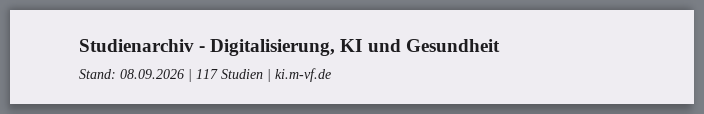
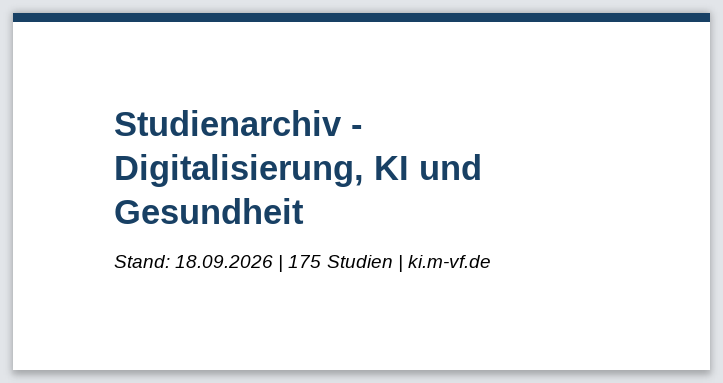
- Stand: 08.09.2026 | 117 Studien | ki.m-vf.de
+ Stand: 18.09.2026 | 175 Studien | ki.m-vf.de

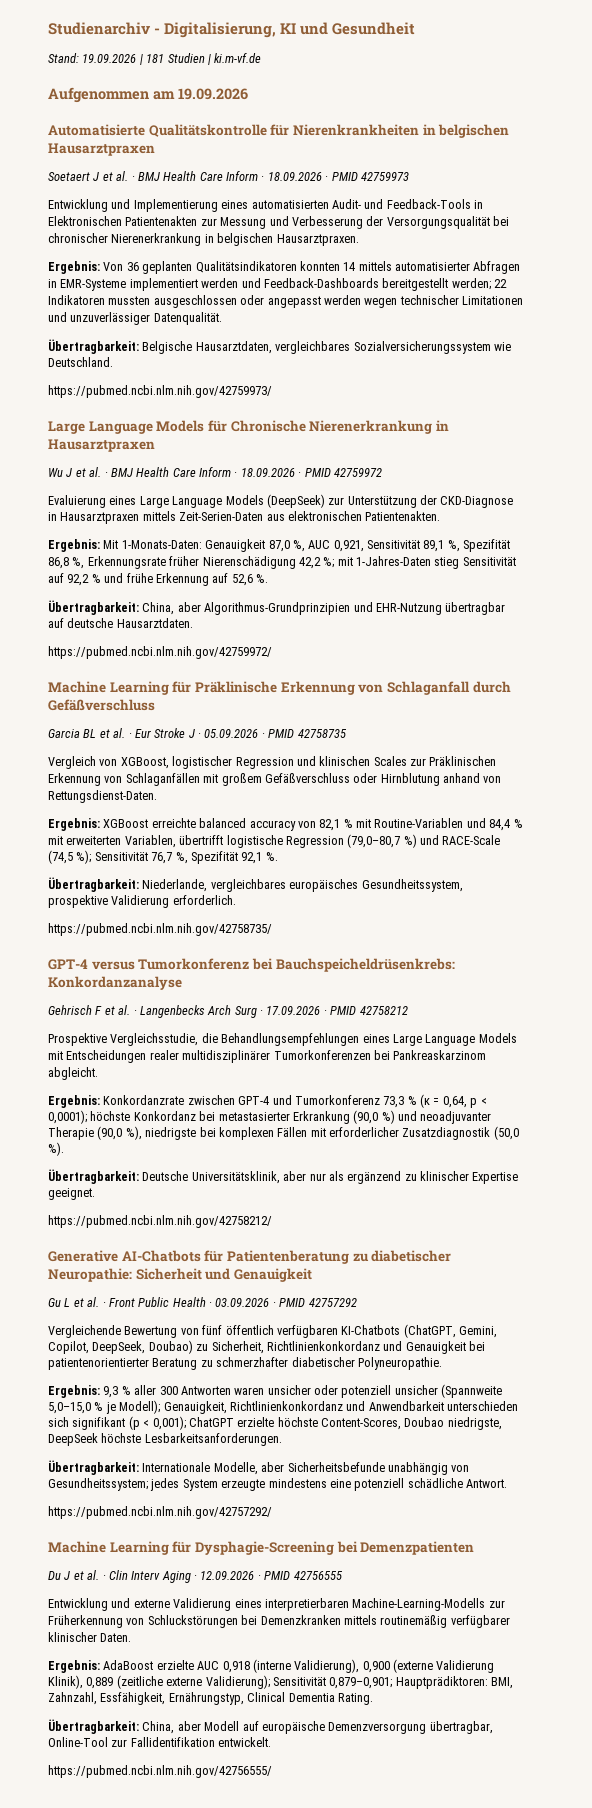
- Stand: 18.09.2026 | 175 Studien | ki.m-vf.de
+ Stand: 19.09.2026 | 181 Studien | ki.m-vf.de
+ Aufgenommen am 19.09.2026
+ Automatisierte Qualitätskontrolle für Nierenkrankheiten in belgischen Hausarztpraxen
+ Soetaert J et al. · BMJ Health Care Inform · 18.09.2026 · PMID 42759973
+ Entwicklung und Implementierung eines automatisierten Audit- und Feedback-Tools in Elektronischen Patientenakten zur Messung und Verbesserung der Versorgungsqualität bei chronischer Nierenerkrankung in belgischen Hausarztpraxen.
+ Ergebnis: Von 36 geplanten Qualitätsindikatoren konnten 14 mittels automatisierter Abfragen in EMR-Systeme implementiert werden und Feedback-Dashboards bereitgestellt werden; 22 Indikatoren mussten ausgeschlossen oder angepasst werden wegen technischer Limitationen und unzuverlässiger Datenqualität.
+ Übertragbarkeit: Belgische Hausarztdaten, vergleichbares Sozialversicherungssystem wie Deutschland.
+ https://pubmed.ncbi.nlm.nih.gov/42759973/
+ Large Language Models für Chronische Nierenerkrankung in Hausarztpraxen
+ Wu J et al. · BMJ Health Care Inform · 18.09.2026 · PMID 42759972
+ Evaluierung eines Large Language Models (DeepSeek) zur Unterstützung der CKD-Diagnose in Hausarztpraxen mittels Zeit-Serien-Daten aus elektronischen Patientenakten.
+ Ergebnis: Mit 1-Monats-Daten: Genauigkeit 87,0 %, AUC 0,921, Sensitivität 89,1 %, Spezifität 86,8 %, Erkennungsrate früher Nierenschädigung 42,2 %; mit 1-Jahres-Daten stieg Sensitivität auf 92,2 % und frühe Erkennung auf 52,6 %.
+ Übertragbarkeit: China, aber Algorithmus-Grundprinzipien und EHR-Nutzung übertragbar auf deutsche Hausarztdaten.
+ https://pubmed.ncbi.nlm.nih.gov/42759972/
+ Machine Learning für Präklinische Erkennung von Schlaganfall durch Gefäßverschluss
+ Garcia BL et al. · Eur Stroke J · 05.09.2026 · PMID 42758735
+ Vergleich von XGBoost, logistischer Regression und klinischen Scales zur Präklinischen Erkennung von Schlaganfällen mit großem Gefäßverschluss oder Hirnblutung anhand von Rettungsdienst-Daten.
+ Ergebnis: XGBoost erreichte balanced accuracy von 82,1 % mit Routine-Variablen und 84,4 % mit erweiterten Variablen, übertrifft logistische Regression (79,0–80,7 %) und RACE-Scale (74,5 %); Sensitivität 76,7 %, Spezifität 92,1 %.
+ Übertragbarkeit: Niederlande, vergleichbares europäisches Gesundheitssystem, prospektive Validierung erforderlich.
+ https://pubmed.ncbi.nlm.nih.gov/42758735/
+ GPT-4 versus Tumorkonferenz bei Bauchspeicheldrüsenkrebs: Konkordanzanalyse
+ Gehrisch F et al. · Langenbecks Arch Surg · 17.09.2026 · PMID 42758212
+ Prospektive Vergleichsstudie, die Behandlungsempfehlungen eines Large Language Models mit Entscheidungen realer multidisziplinärer Tumorkonferenzen bei Pankreaskarzinom abgleicht.
+ Ergebnis: Konkordanzrate zwischen GPT-4 und Tumorkonferenz 73,3 % (κ = 0,64, p < 0,0001); höchste Konkordanz bei metastasierter Erkrankung (90,0 %) und neoadjuvanter Therapie (90,0 %), niedrigste bei komplexen Fällen mit erforderlicher Zusatzdiagnostik (50,0 %).
+ Übertragbarkeit: Deutsche Universitätsklinik, aber nur als ergänzend zu klinischer Expertise geeignet.
+ https://pubmed.ncbi.nlm.nih.gov/42758212/
+ Generative AI-Chatbots für Patientenberatung zu diabetischer Neuropathie: Sicherheit und Genauigkeit
+ Gu L et al. · Front Public Health · 03.09.2026 · PMID 42757292
+ Vergleichende Bewertung von fünf öffentlich verfügbaren KI-Chatbots (ChatGPT, Gemini, Copilot, DeepSeek, Doubao) zu Sicherheit, Richtlinienkonkordanz und Genauigkeit bei patientenorientierter Beratung zu schmerzhafter diabetischer Polyneuropathie.
+ Ergebnis: 9,3 % aller 300 Antworten waren unsicher oder potenziell unsicher (Spannweite 5,0–15,0 % je Modell); Genauigkeit, Richtlinienkonkordanz und Anwendbarkeit unterschieden sich signifikant (p < 0,001); ChatGPT erzielte höchste Content-Scores, Doubao niedrigste, DeepSeek höchste Lesbarkeitsanforderungen.
+ Übertragbarkeit: Internationale Modelle, aber Sicherheitsbefunde unabhängig von Gesundheitssystem; jedes System erzeugte mindestens eine potenziell schädliche Antwort.
+ https://pubmed.ncbi.nlm.nih.gov/42757292/
+ Machine Learning für Dysphagie-Screening bei Demenzpatienten
+ Du J et al. · Clin Interv Aging · 12.09.2026 · PMID 42756555
+ Entwicklung und externe Validierung eines interpretierbaren Machine-Learning-Modells zur Früherkennung von Schluckstörungen bei Demenzkranken mittels routinemäßig verfügbarer klinischer Daten.
+ Ergebnis: AdaBoost erzielte AUC 0,918 (interne Validierung), 0,900 (externe Validierung Klinik), 0,889 (zeitliche externe Validierung); Sensitivität 0,879–0,901; Hauptprädiktoren: BMI, Zahnzahl, Essfähigkeit, Ernährungstyp, Clinical Dementia Rating.
+ Übertragbarkeit: China, aber Modell auf europäische Demenzversorgung übertragbar, Online-Tool zur Fallidentifikation entwickelt.
+ https://pubmed.ncbi.nlm.nih.gov/42756555/

